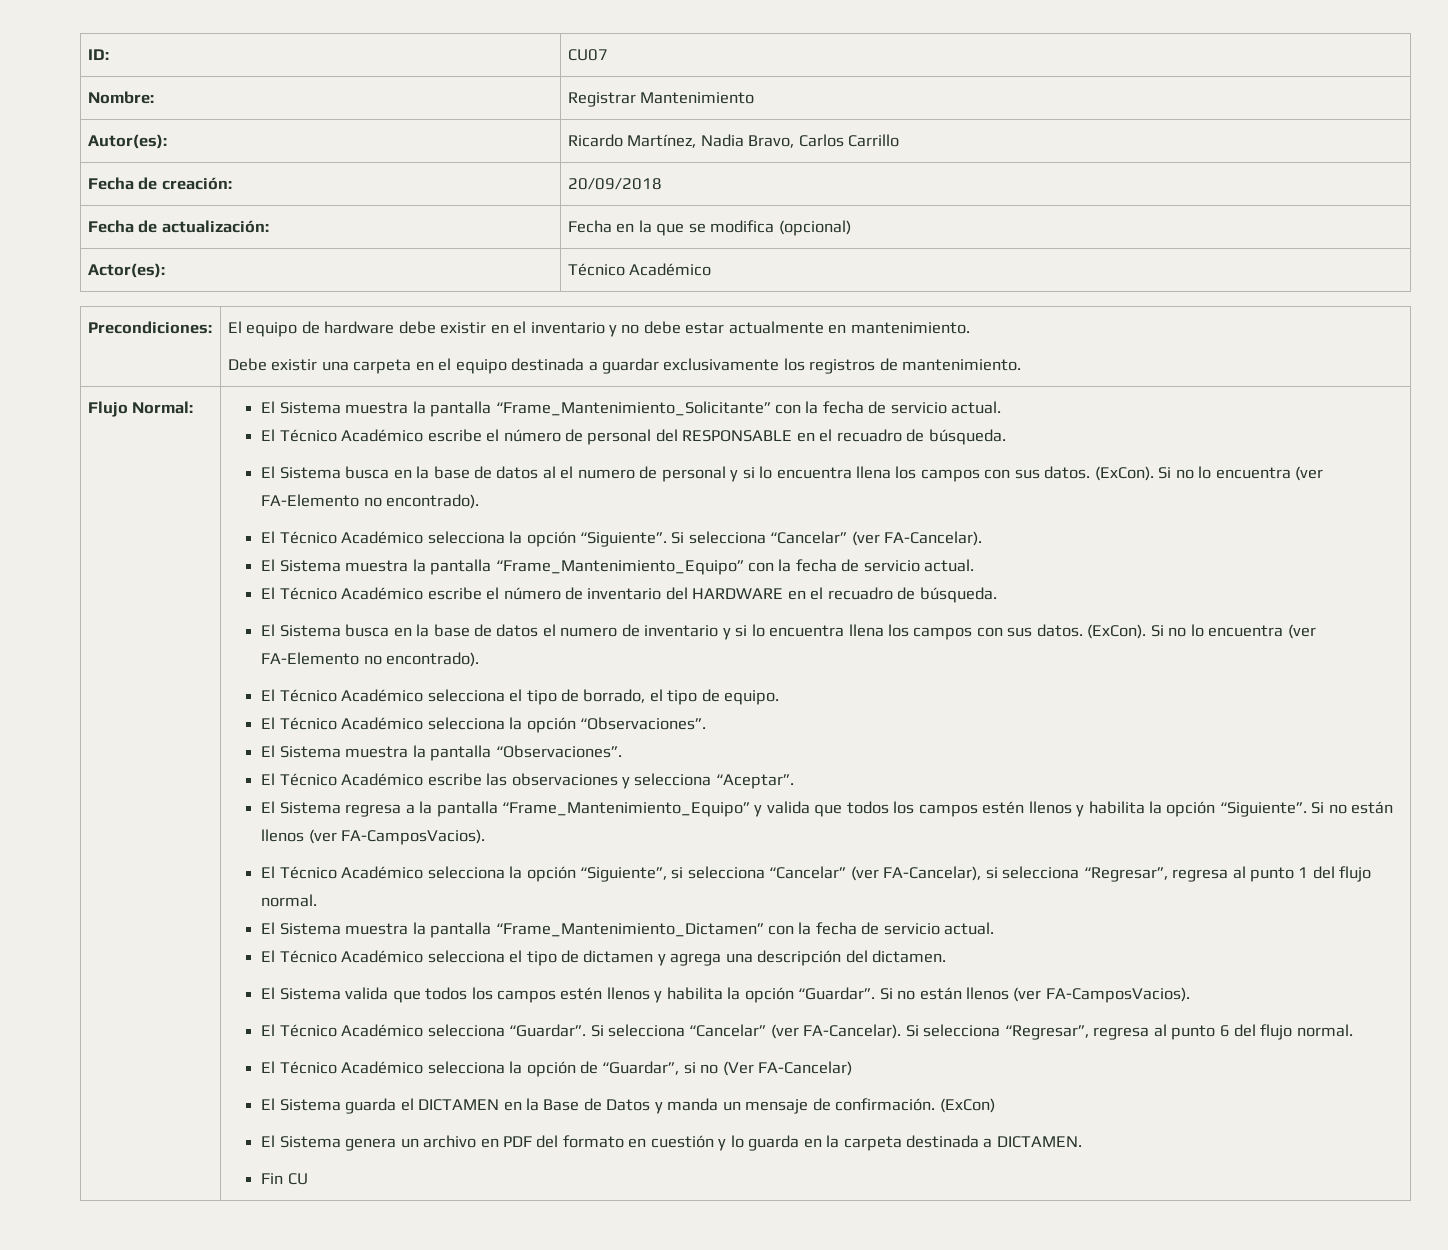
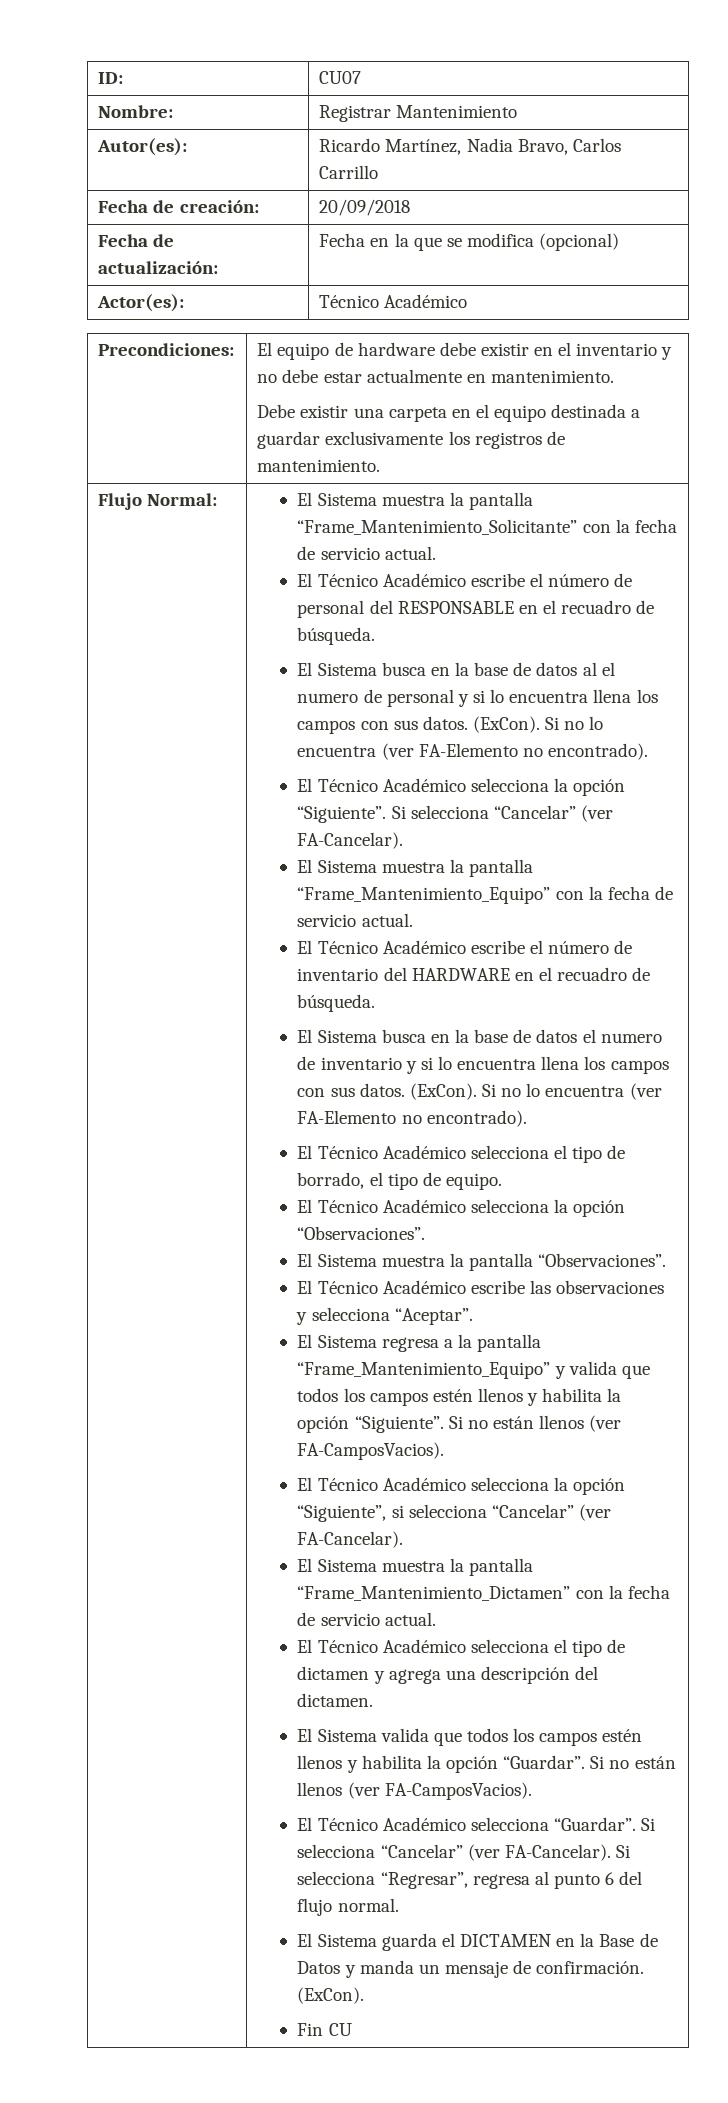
- El Técnico Académico selecciona la opción “Siguiente”, si selecciona “Cancelar” (ver FA-Cancelar), si selecciona “Regresar”, regresa al punto 1 del flujo normal.
+ El Técnico Académico selecciona la opción “Siguiente”, si selecciona “Cancelar” (ver FA-Cancelar).
- El Técnico Académico selecciona la opción de “Guardar”, si no (Ver FA-Cancelar)
- El Sistema guarda el DICTAMEN en la Base de Datos y manda un mensaje de confirmación. (ExCon)
- El Sistema genera un archivo en PDF del formato en cuestión y lo guarda en la carpeta destinada a DICTAMEN.
+ El Sistema guarda el DICTAMEN en la Base de Datos y manda un mensaje de confirmación. (ExCon).

